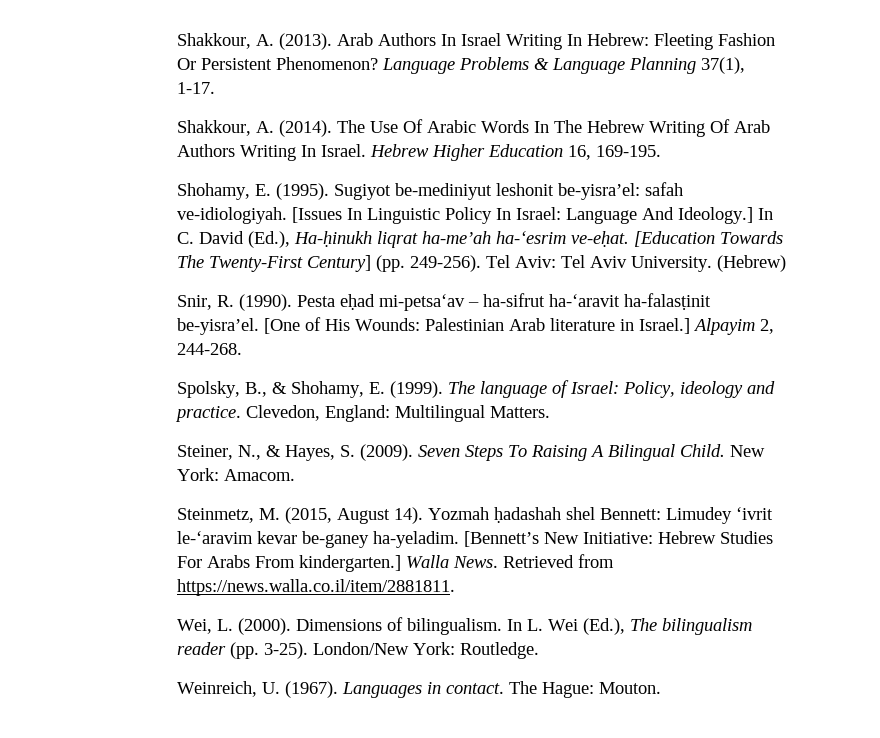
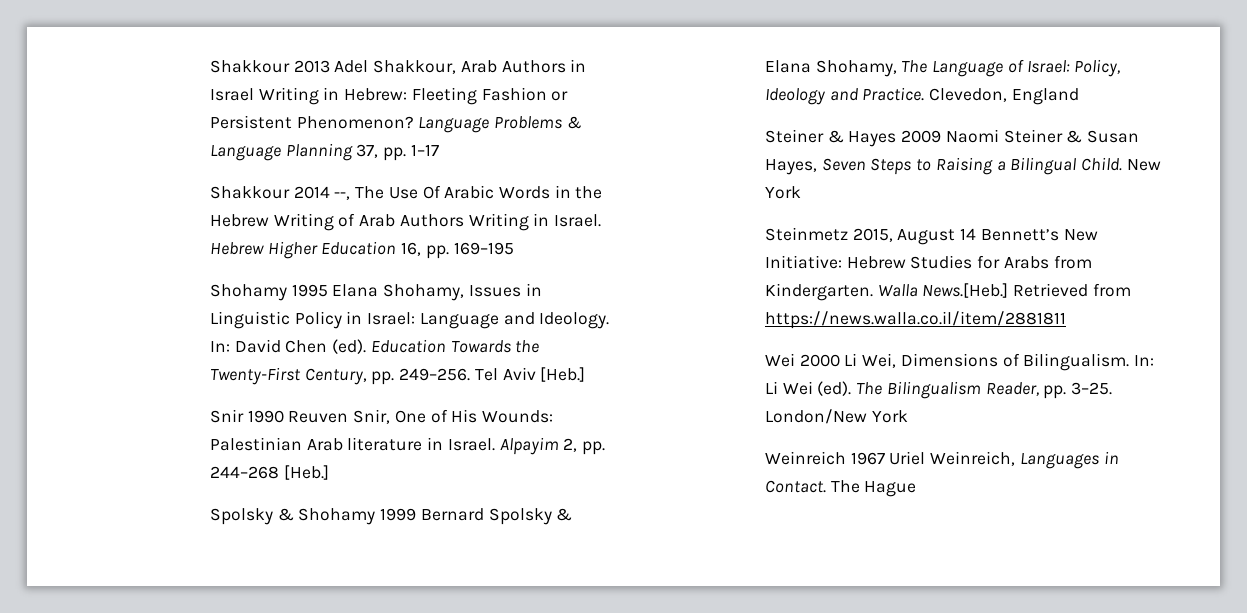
- Shakkour, A. (2013). Arab Authors In Israel Writing In Hebrew: Fleeting Fashion Or Persistent Phenomenon?
+ Shakkour 2013 Adel Shakkour, Arab Authors in Israel Writing in Hebrew: Fleeting Fashion or Persistent Phenomenon?
- Language Problems & Language Planning 37(1), 1-17.
- Shakkour, A. (2014). The Use Of Arabic Words In The Hebrew Writing Of Arab Authors Writing In Israel.
+ Language Problems & Language Planning 37, pp. 1–17
+ Shakkour 2014 --, The Use Of Arabic Words in the Hebrew Writing of Arab Authors Writing in Israel.
- Hebrew Higher Education 16, 169-195.
- Shohamy, E. (1995). Sugiyot be-mediniyut leshonit be-yisra’el: safah ve-idiologiyah. [Issues In Linguistic Policy In Israel: Language And Ideology.] In C. David (Ed.), Ha-ḥinukh liqrat ha-me’ah ha-‘esrim ve-eḥat. [Education Towards The Twenty-First Century] (pp. 249-256). Tel Aviv: Tel Aviv University. (Hebrew)
- Snir, R. (1990). Pesta eḥad mi-petsa‘av – ha-sifrut ha-‘aravit ha-falasṭinit be-yisra’el. [One of His Wounds: Palestinian Arab literature in Israel.]
+ Hebrew Higher Education 16, pp. 169–195
+ Shohamy 1995 Elana Shohamy, Issues in Linguistic Policy in Israel: Language and Ideology. In: David Chen (ed). Education Towards the Twenty-First Century, pp. 249–256. Tel Aviv [Heb.]
+ Snir 1990 Reuven Snir, One of His Wounds: Palestinian Arab literature in Israel.
- Alpayim 2, 244-268.
- Spolsky, B., & Shohamy, E. (1999). The language of Israel: Policy, ideology and practice. Clevedon, England: Multilingual Matters.
- Steiner, N., & Hayes, S. (2009). Seven Steps To Raising A Bilingual Child. New York: Amacom.
- Steinmetz, M. (2015, August 14). Yozmah ḥadashah shel Bennett: Limudey ‘ivrit le-‘aravim kevar be-ganey ha-yeladim. [Bennett’s New Initiative: Hebrew Studies For Arabs From kindergarten.] Walla News. Retrieved from https://news.walla.co.il/item/2881811.
- Wei, L. (2000). Dimensions of bilingualism. In L. Wei (Ed.), The bilingualism reader (pp. 3-25). London/New York: Routledge.
- Weinreich, U. (1967). Languages in contact. The Hague: Mouton.
+ Alpayim 2, pp. 244–268 [Heb.]
+ Spolsky & Shohamy 1999 Bernard Spolsky & Elana Shohamy, The Language of Israel: Policy, Ideology and Practice. Clevedon, England
+ Steiner & Hayes 2009 Naomi Steiner & Susan Hayes, Seven Steps to Raising a Bilingual Child. New York
+ Steinmetz 2015, August 14 Bennett’s New Initiative: Hebrew Studies for Arabs from Kindergarten. Walla News.[Heb.] Retrieved from https://news.walla.co.il/item/2881811
+ Wei 2000 Li Wei, Dimensions of Bilingualism. In: Li Wei (ed). The Bilingualism Reader, pp. 3–25. London/New York
+ Weinreich 1967 Uriel Weinreich, Languages in Contact. The Hague

